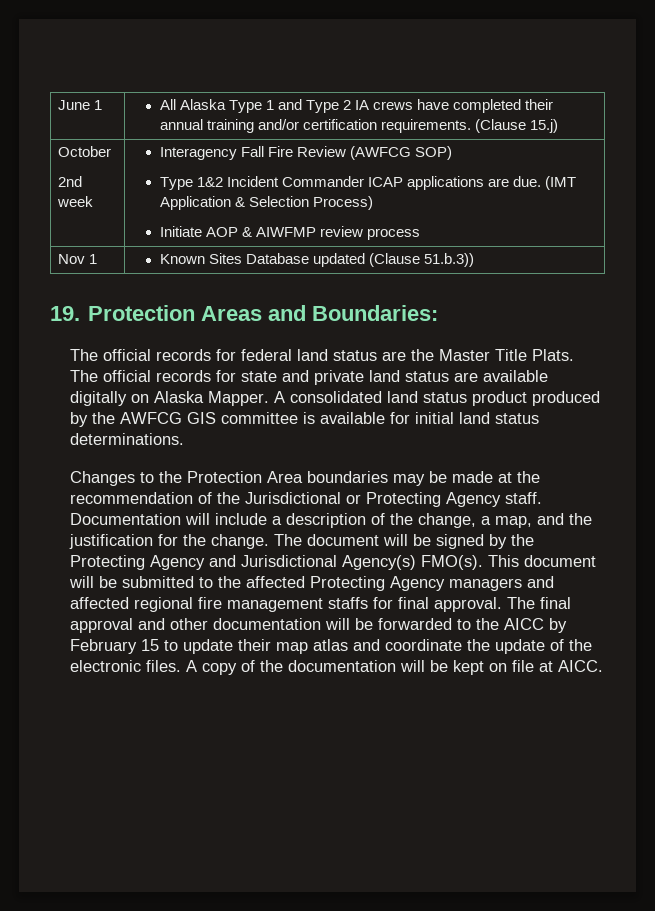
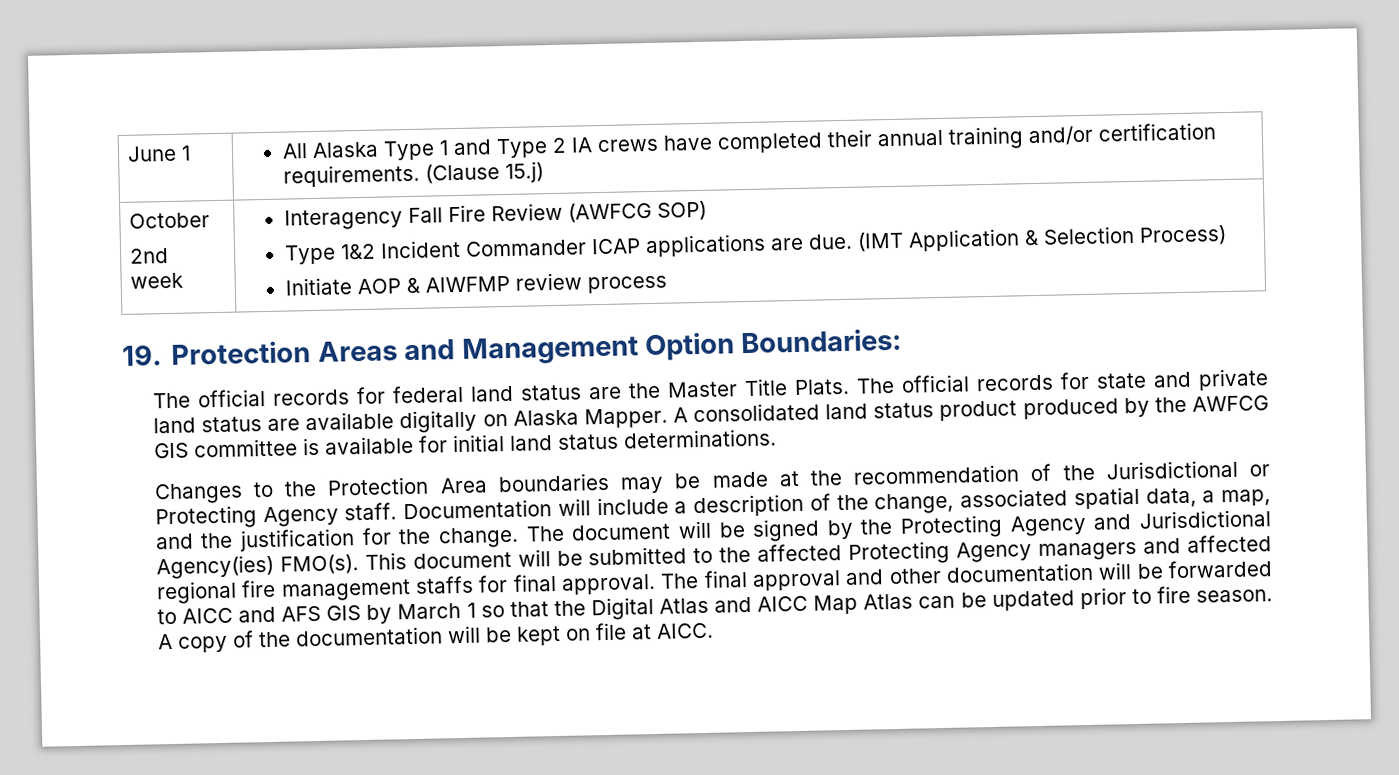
- Nov 1 | Known Sites Database updated (Clause 51.b.3))
- 19. Protection Areas and Boundaries:
+ 19. Protection Areas and Management Option Boundaries:
- Documentation will include a description of the change, a map, and the justification for the change.
+ Documentation will include a description of the change, associated spatial data, a map, and the justification for the change.
- The document will be signed by the Protecting Agency and Jurisdictional Agency(s) FMO(s).
+ The document will be signed by the Protecting Agency and Jurisdictional Agency(ies) FMO(s).
- The final approval and other documentation will be forwarded to the AICC by February 15 to update their map atlas and coordinate the update of the electronic files.
+ The final approval and other documentation will be forwarded to AICC and AFS GIS by March 1 so that the Digital Atlas and AICC Map Atlas can be updated prior to fire season.

